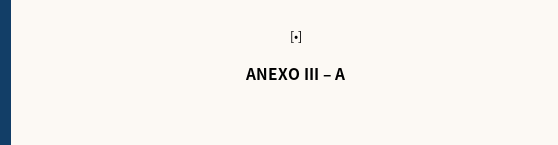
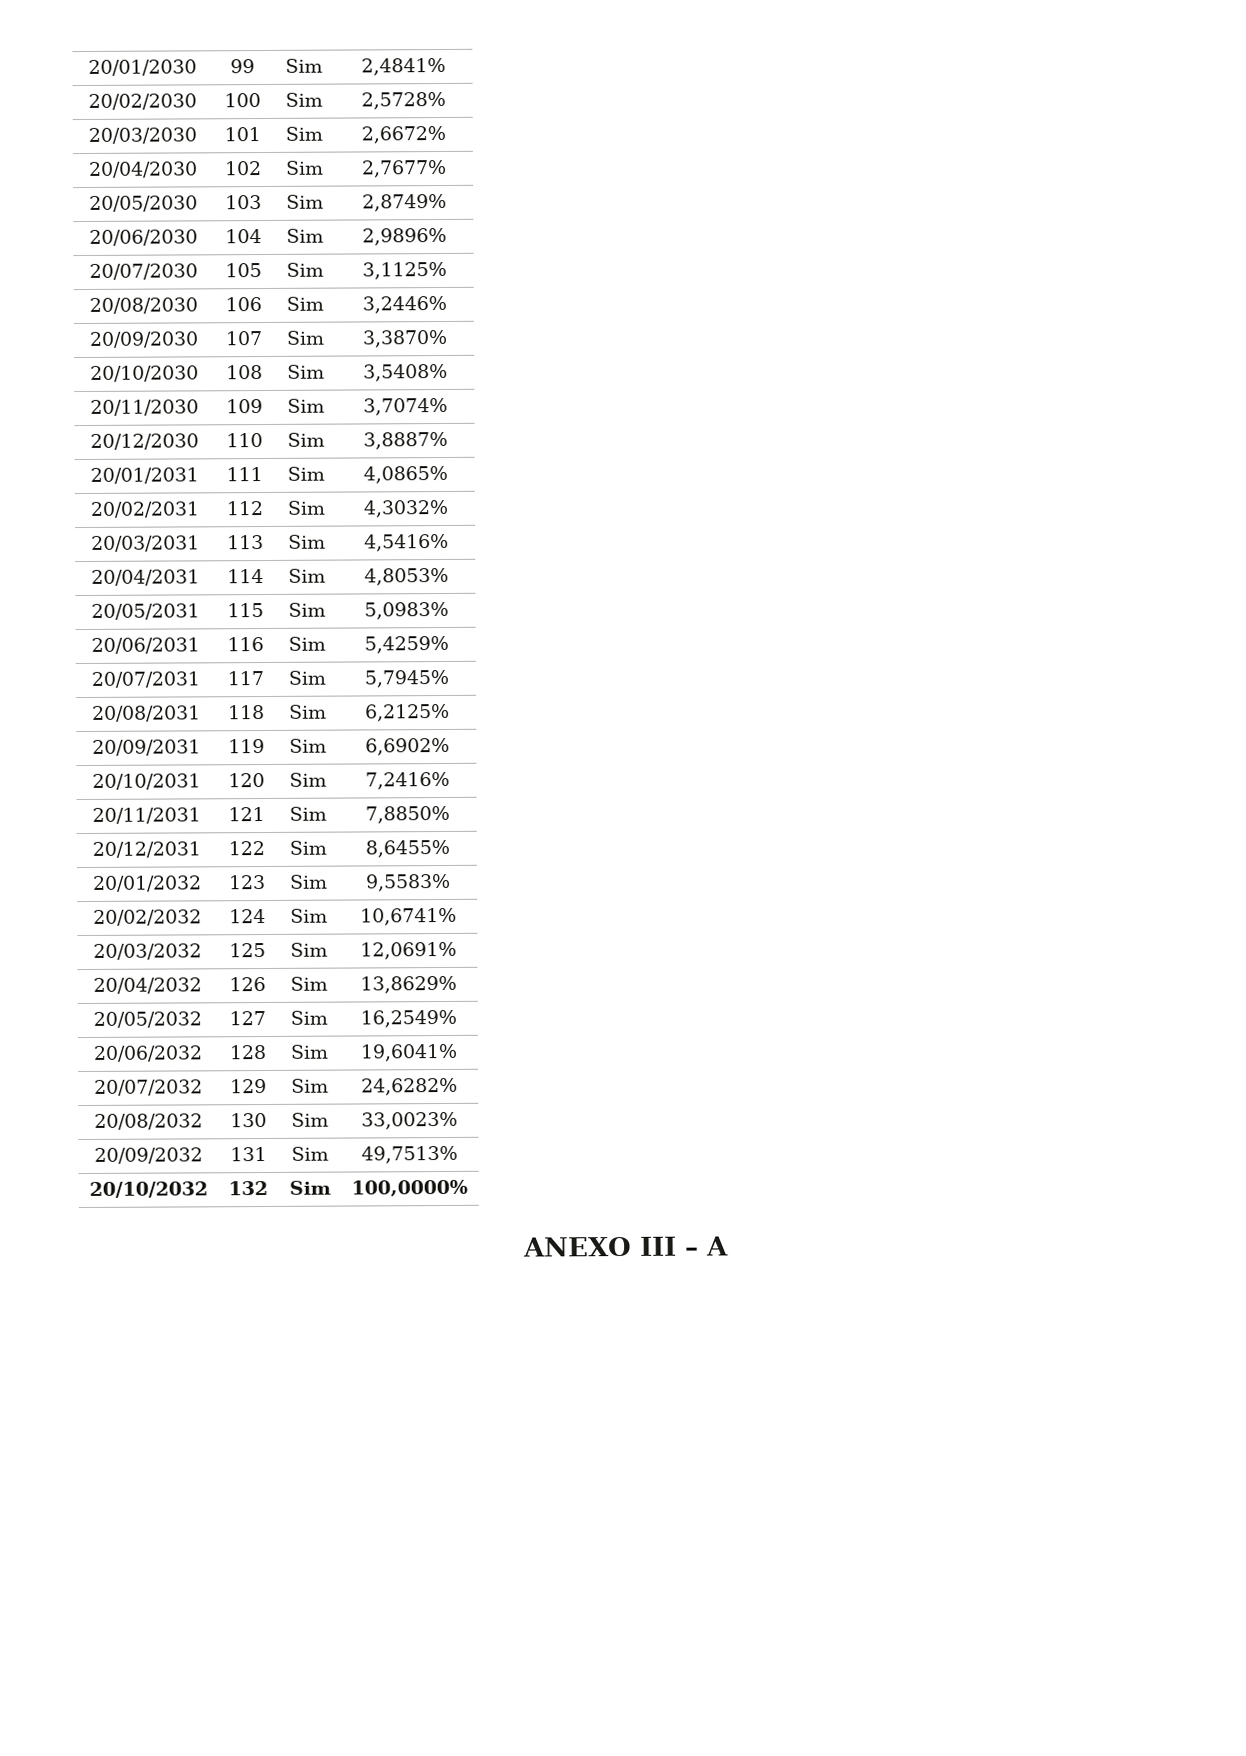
- [•]
+ 20/01/2030 | 99 | Sim | 2,4841%
+ 20/02/2030 | 100 | Sim | 2,5728%
+ 20/03/2030 | 101 | Sim | 2,6672%
+ 20/04/2030 | 102 | Sim | 2,7677%
+ 20/05/2030 | 103 | Sim | 2,8749%
+ 20/06/2030 | 104 | Sim | 2,9896%
+ 20/07/2030 | 105 | Sim | 3,1125%
+ 20/08/2030 | 106 | Sim | 3,2446%
+ 20/09/2030 | 107 | Sim | 3,3870%
+ 20/10/2030 | 108 | Sim | 3,5408%
+ 20/11/2030 | 109 | Sim | 3,7074%
+ 20/12/2030 | 110 | Sim | 3,8887%
+ 20/01/2031 | 111 | Sim | 4,0865%
+ 20/02/2031 | 112 | Sim | 4,3032%
+ 20/03/2031 | 113 | Sim | 4,5416%
+ 20/04/2031 | 114 | Sim | 4,8053%
+ 20/05/2031 | 115 | Sim | 5,0983%
+ 20/06/2031 | 116 | Sim | 5,4259%
+ 20/07/2031 | 117 | Sim | 5,7945%
+ 20/08/2031 | 118 | Sim | 6,2125%
+ 20/09/2031 | 119 | Sim | 6,6902%
+ 20/10/2031 | 120 | Sim | 7,2416%
+ 20/11/2031 | 121 | Sim | 7,8850%
+ 20/12/2031 | 122 | Sim | 8,6455%
+ 20/01/2032 | 123 | Sim | 9,5583%
+ 20/02/2032 | 124 | Sim | 10,6741%
+ 20/03/2032 | 125 | Sim | 12,0691%
+ 20/04/2032 | 126 | Sim | 13,8629%
+ 20/05/2032 | 127 | Sim | 16,2549%
+ 20/06/2032 | 128 | Sim | 19,6041%
+ 20/07/2032 | 129 | Sim | 24,6282%
+ 20/08/2032 | 130 | Sim | 33,0023%
+ 20/09/2032 | 131 | Sim | 49,7513%
+ 20/10/2032 | 132 | Sim | 100,0000%

